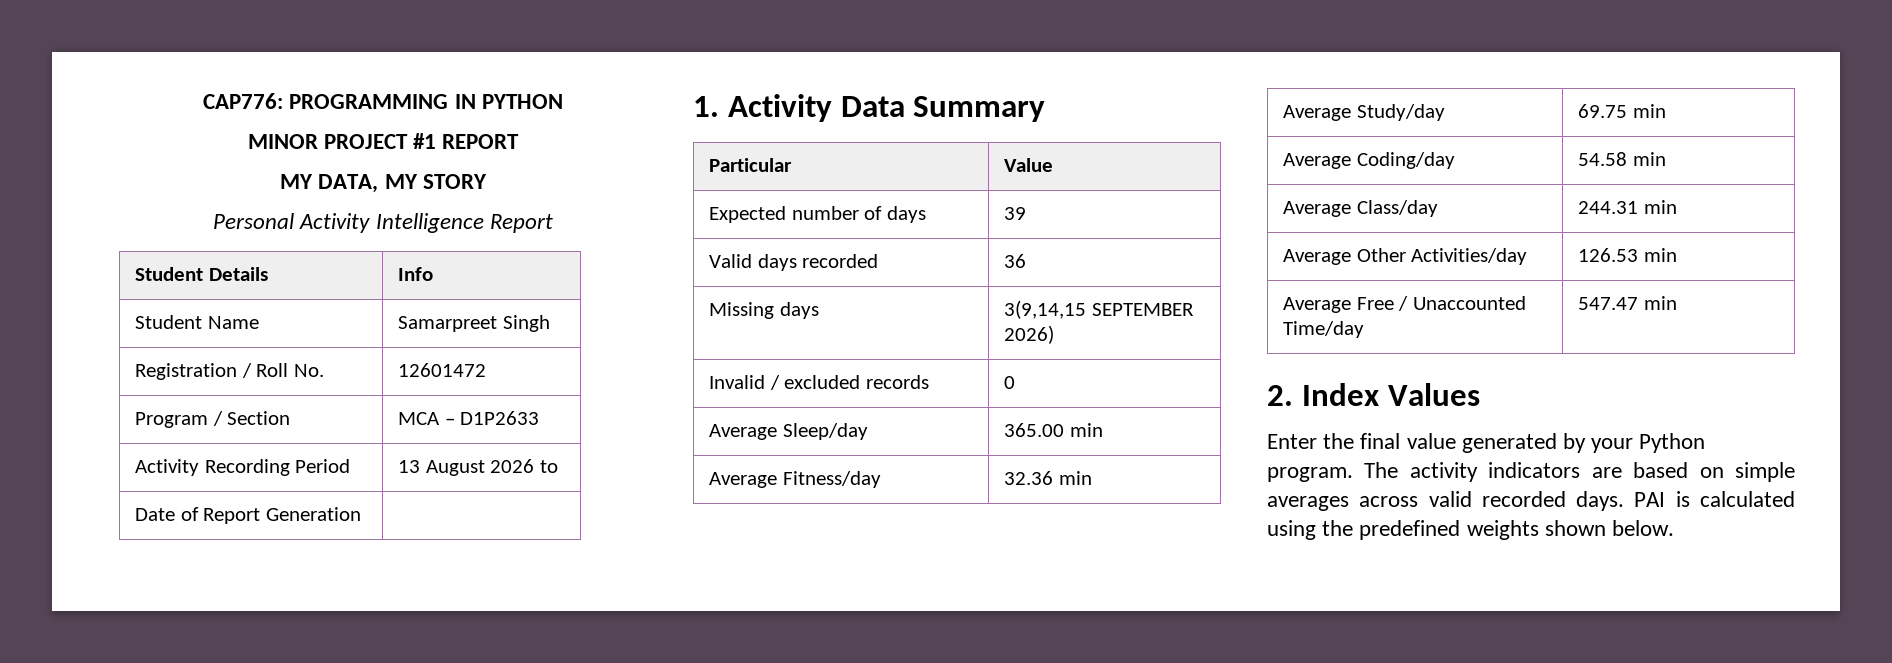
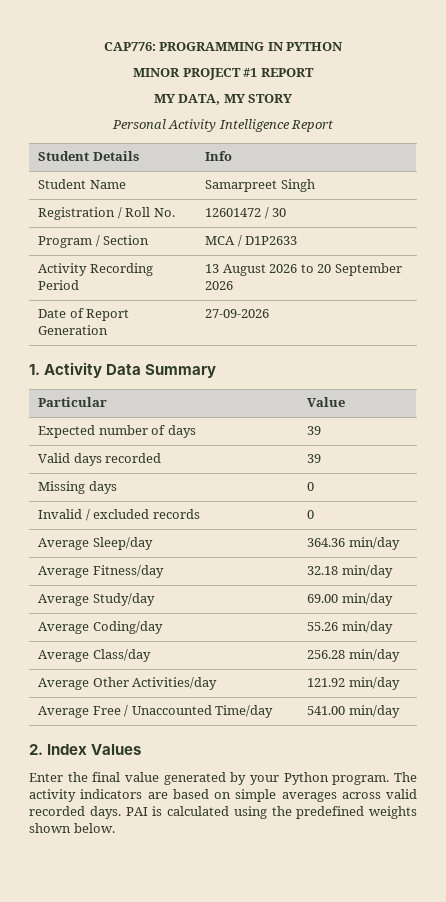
- Registration / Roll No. | 12601472
+ Registration / Roll No. | 12601472 / 30
- Program / Section | MCA – D1P2633
+ Program / Section | MCA / D1P2633
- Activity Recording Period | 13 August 2026 to
+ Activity Recording Period | 13 August 2026 to 20 September 2026
- Date of Report Generation |
+ Date of Report Generation | 27-09-2026
- Valid days recorded | 36
+ Valid days recorded | 39
- Missing days | 3(9,14,15 SEPTEMBER 2026)
+ Missing days | 0
- Average Sleep/day | 365.00 min
+ Average Sleep/day | 364.36 min/day
- Average Fitness/day | 32.36 min
+ Average Fitness/day | 32.18 min/day
- Average Study/day | 69.75 min
+ Average Study/day | 69.00 min/day
- Average Coding/day | 54.58 min
+ Average Coding/day | 55.26 min/day
- Average Class/day | 244.31 min
+ Average Class/day | 256.28 min/day
- Average Other Activities/day | 126.53 min
+ Average Other Activities/day | 121.92 min/day
- Average Free / Unaccounted Time/day | 547.47 min
+ Average Free / Unaccounted Time/day | 541.00 min/day

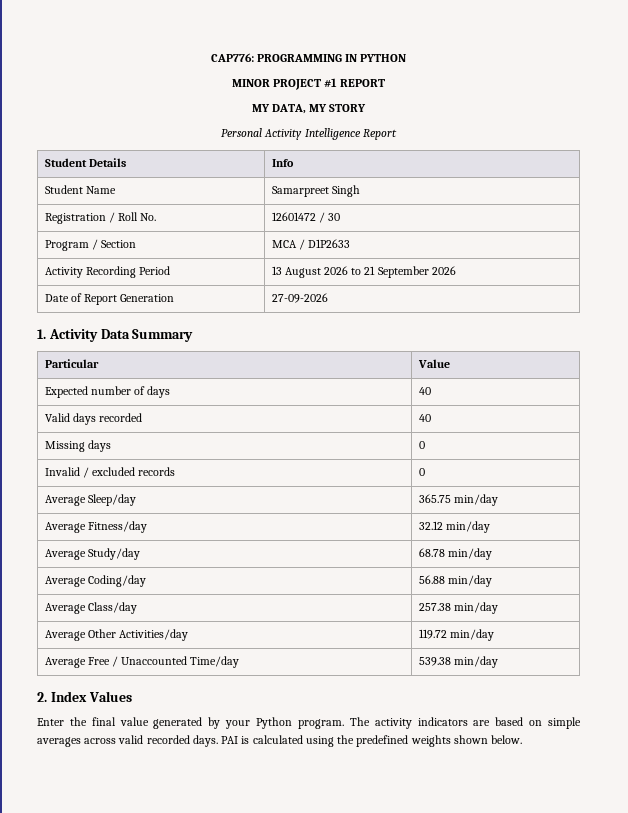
- Activity Recording Period | 13 August 2026 to 20 September 2026
+ Activity Recording Period | 13 August 2026 to 21 September 2026
- Expected number of days | 39
+ Expected number of days | 40
- Valid days recorded | 39
+ Valid days recorded | 40
- Average Sleep/day | 364.36 min/day
+ Average Sleep/day | 365.75 min/day
- Average Fitness/day | 32.18 min/day
+ Average Fitness/day | 32.12 min/day
- Average Study/day | 69.00 min/day
+ Average Study/day | 68.78 min/day
- Average Coding/day | 55.26 min/day
+ Average Coding/day | 56.88 min/day
- Average Class/day | 256.28 min/day
+ Average Class/day | 257.38 min/day
- Average Other Activities/day | 121.92 min/day
+ Average Other Activities/day | 119.72 min/day
- Average Free / Unaccounted Time/day | 541.00 min/day
+ Average Free / Unaccounted Time/day | 539.38 min/day

